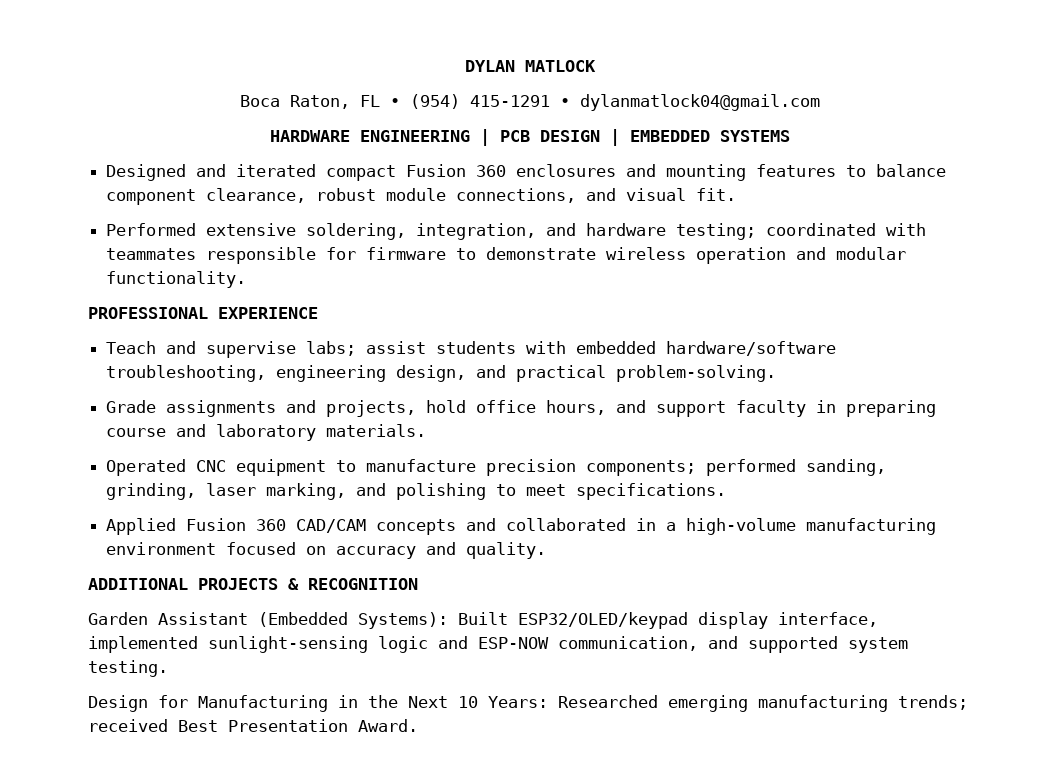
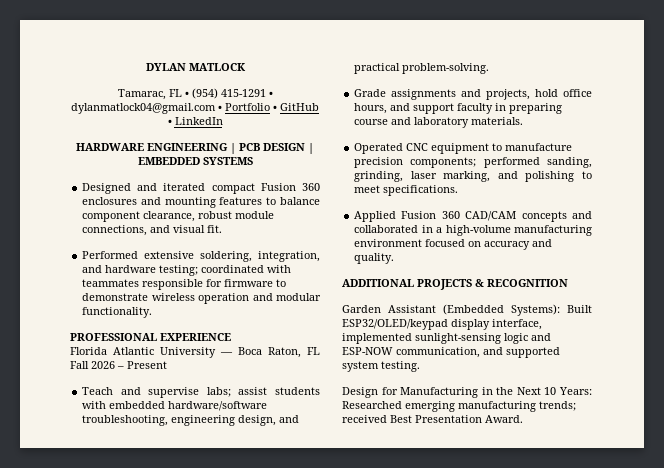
- Boca Raton, FL • (954) 415-1291 • dylanmatlock04@gmail.com
+ Tamarac, FL • (954) 415-1291 • dylanmatlock04@gmail.com • Portfolio • GitHub • LinkedIn
+ Florida Atlantic University — Boca Raton, FL Fall 2026 – Present

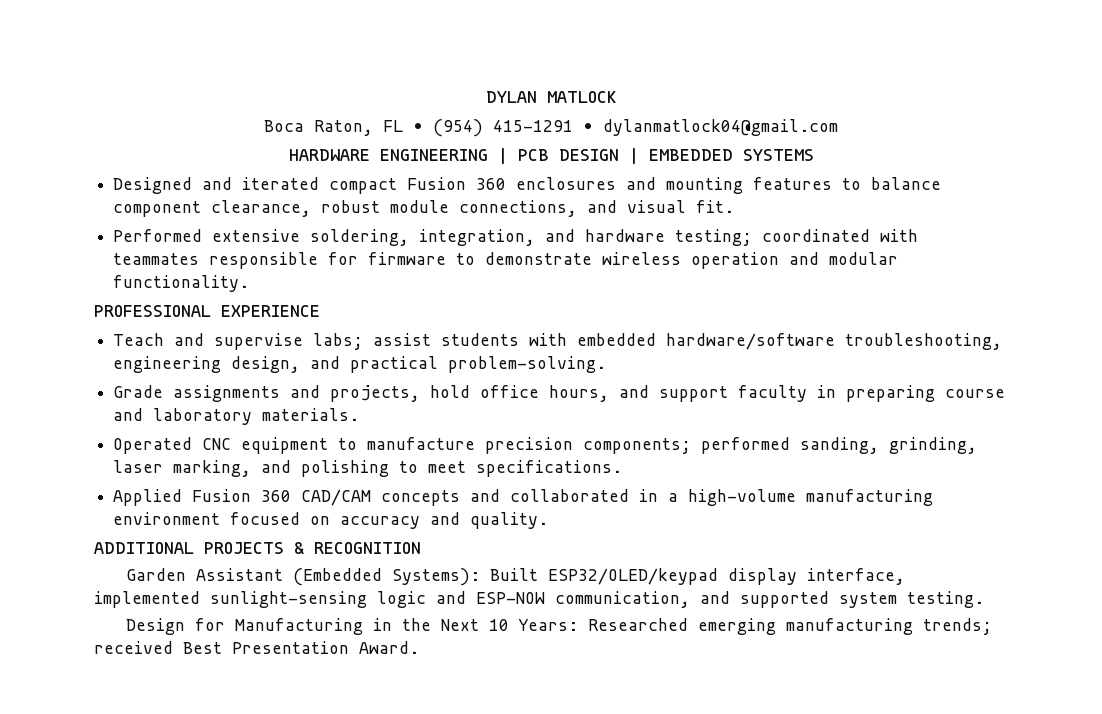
- Tamarac, FL • (954) 415-1291 • dylanmatlock04@gmail.com • Portfolio • GitHub • LinkedIn
+ Boca Raton, FL • (954) 415-1291 • dylanmatlock04@gmail.com
- Florida Atlantic University — Boca Raton, FL Fall 2026 – Present

